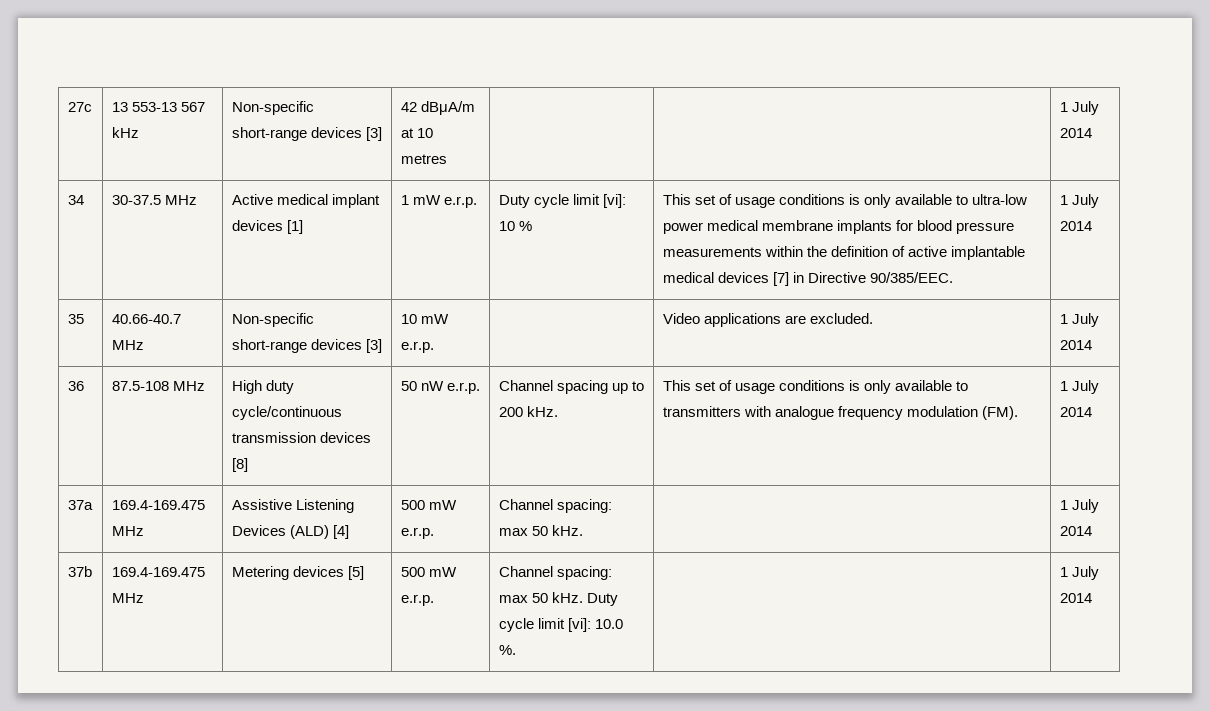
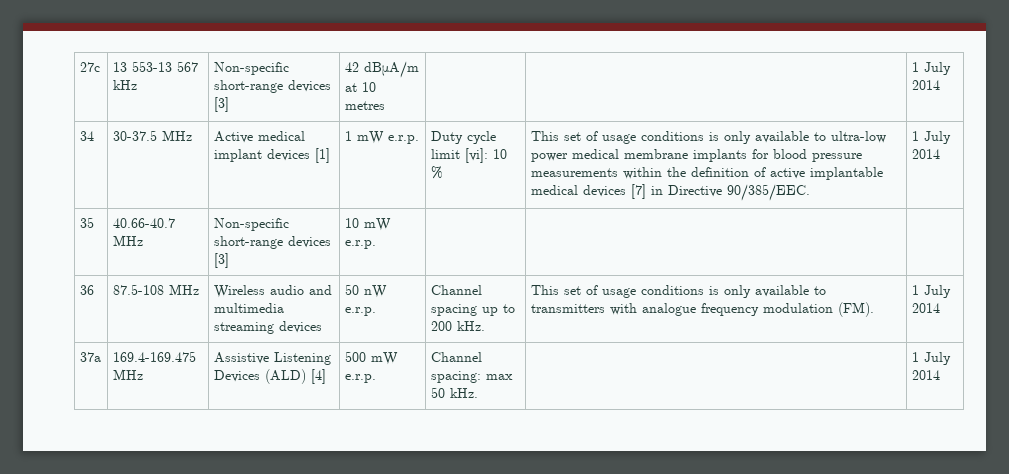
- 35 | 40.66-40.7 MHz | Non-specific short-range devices [3] | 10 mW e.r.p. | | Video applications are excluded. | 1 July 2014
- 36 | 87.5-108 MHz | High duty cycle/continuous transmission devices [8] | 50 nW e.r.p. | Channel spacing up to 200 kHz. | This set of usage conditions is only available to transmitters with analogue frequency modulation (FM). | 1 July 2014
+ 35 | 40.66-40.7 MHz | Non-specific short-range devices [3] | 10 mW e.r.p. | | |
+ 36 | 87.5-108 MHz | Wireless audio and multimedia streaming devices | 50 nW e.r.p. | Channel spacing up to 200 kHz. | This set of usage conditions is only available to transmitters with analogue frequency modulation (FM). | 1 July 2014
- 37b | 169.4-169.475 MHz | Metering devices [5] | 500 mW e.r.p. | Channel spacing: max 50 kHz. Duty cycle limit [vi]: 10.0 %. | | 1 July 2014

